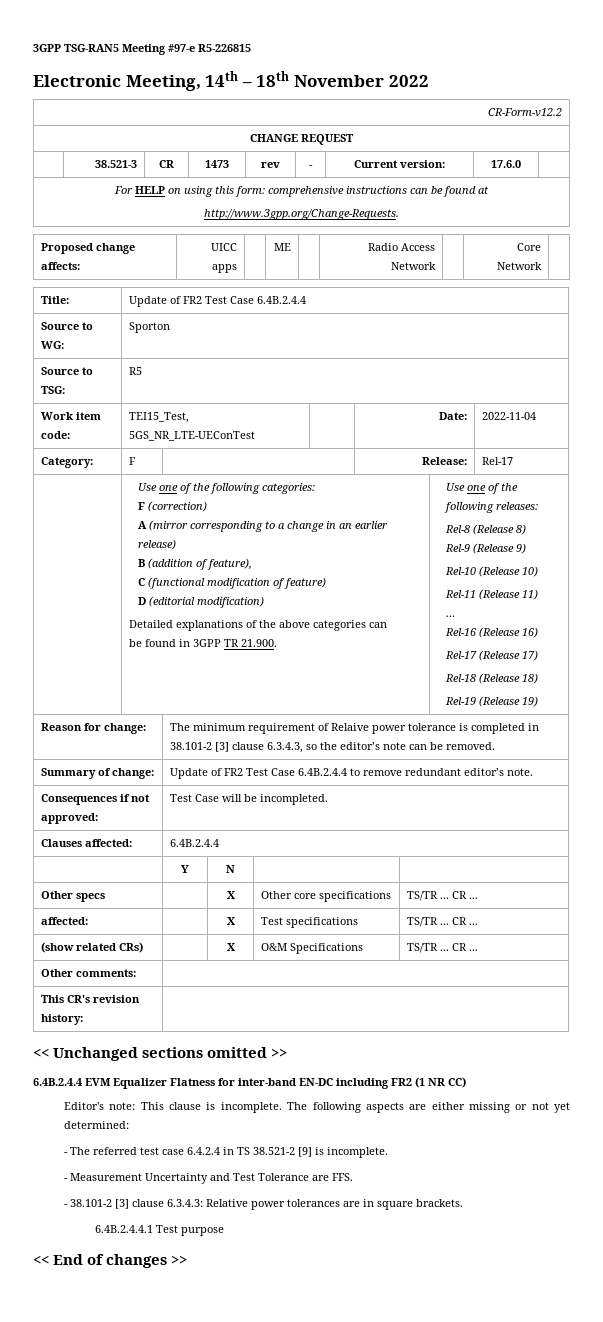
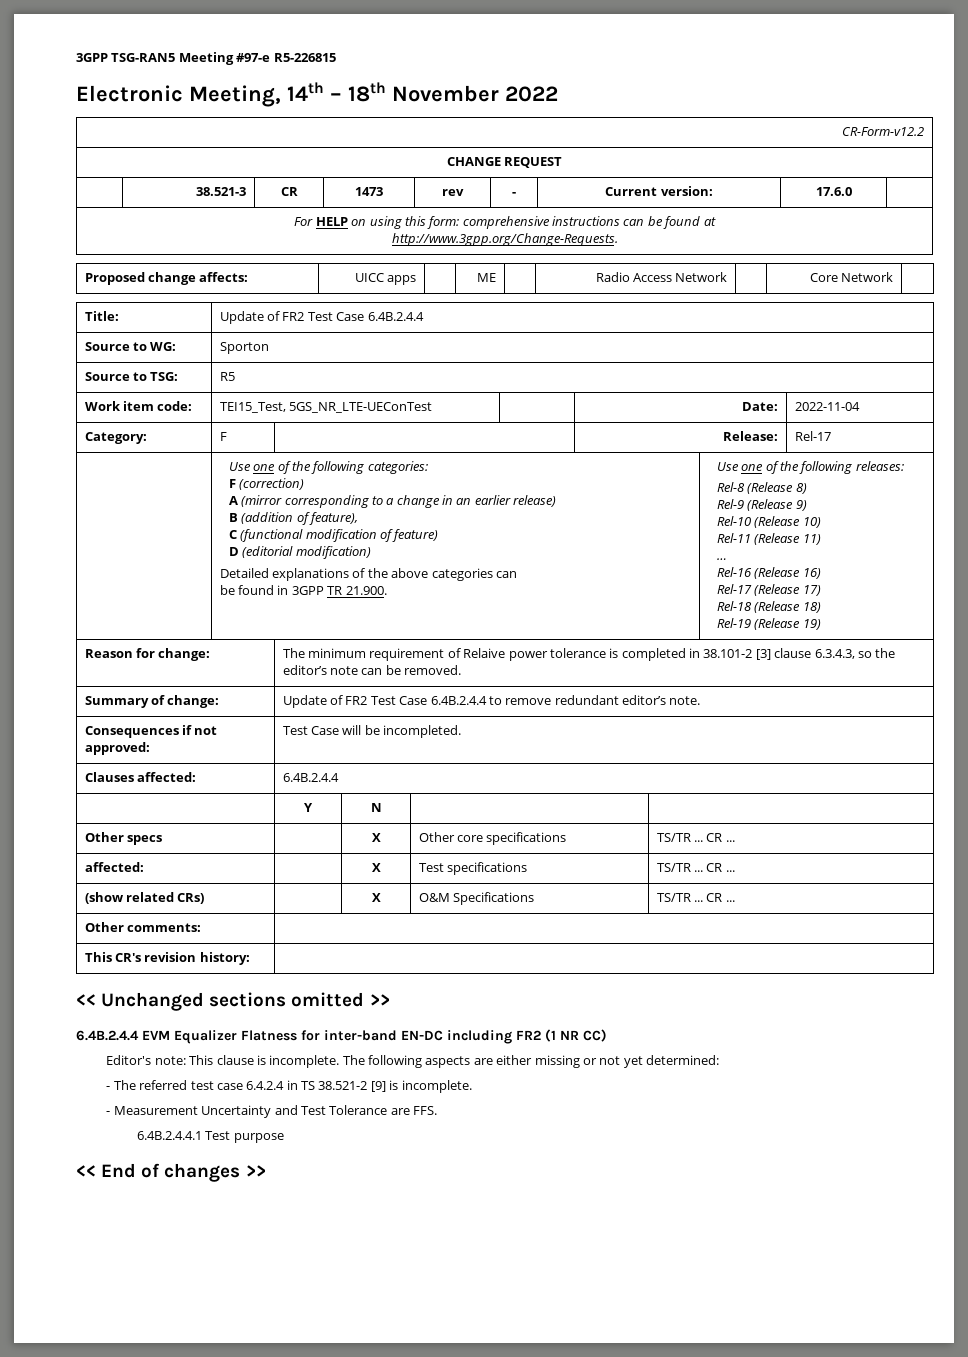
- - 38.101-2 [3] clause 6.3.4.3: Relative power tolerances are in square brackets.

